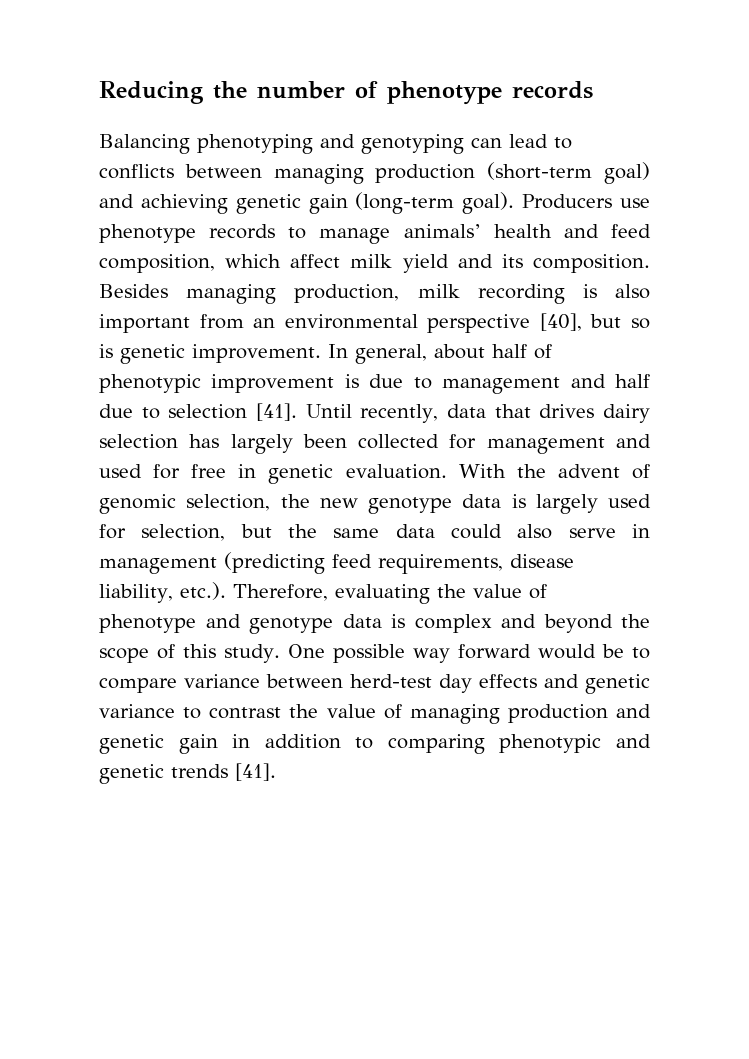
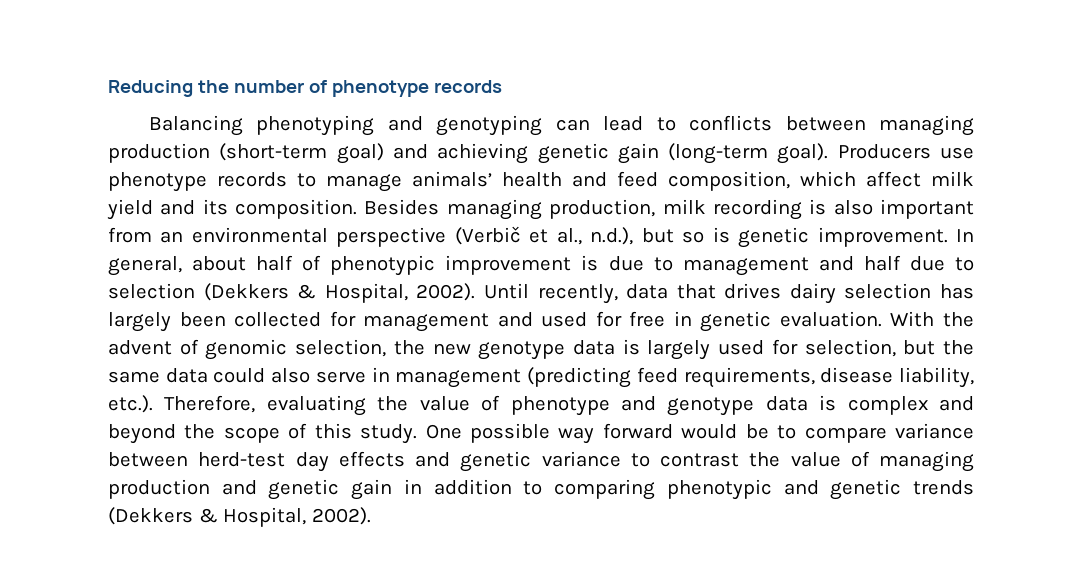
- Besides managing production, milk recording is also important from an environmental perspective [40], but so is genetic improvement.
+ Besides managing production, milk recording is also important from an environmental perspective (Verbič et al., n.d.), but so is genetic improvement.
- In general, about half of phenotypic improvement is due to management and half due to selection [41].
+ In general, about half of phenotypic improvement is due to management and half due to selection (Dekkers & Hospital, 2002).
- One possible way forward would be to compare variance between herd-test day effects and genetic variance to contrast the value of managing production and genetic gain in addition to comparing phenotypic and genetic trends [41].
+ One possible way forward would be to compare variance between herd-test day effects and genetic variance to contrast the value of managing production and genetic gain in addition to comparing phenotypic and genetic trends (Dekkers & Hospital, 2002).

